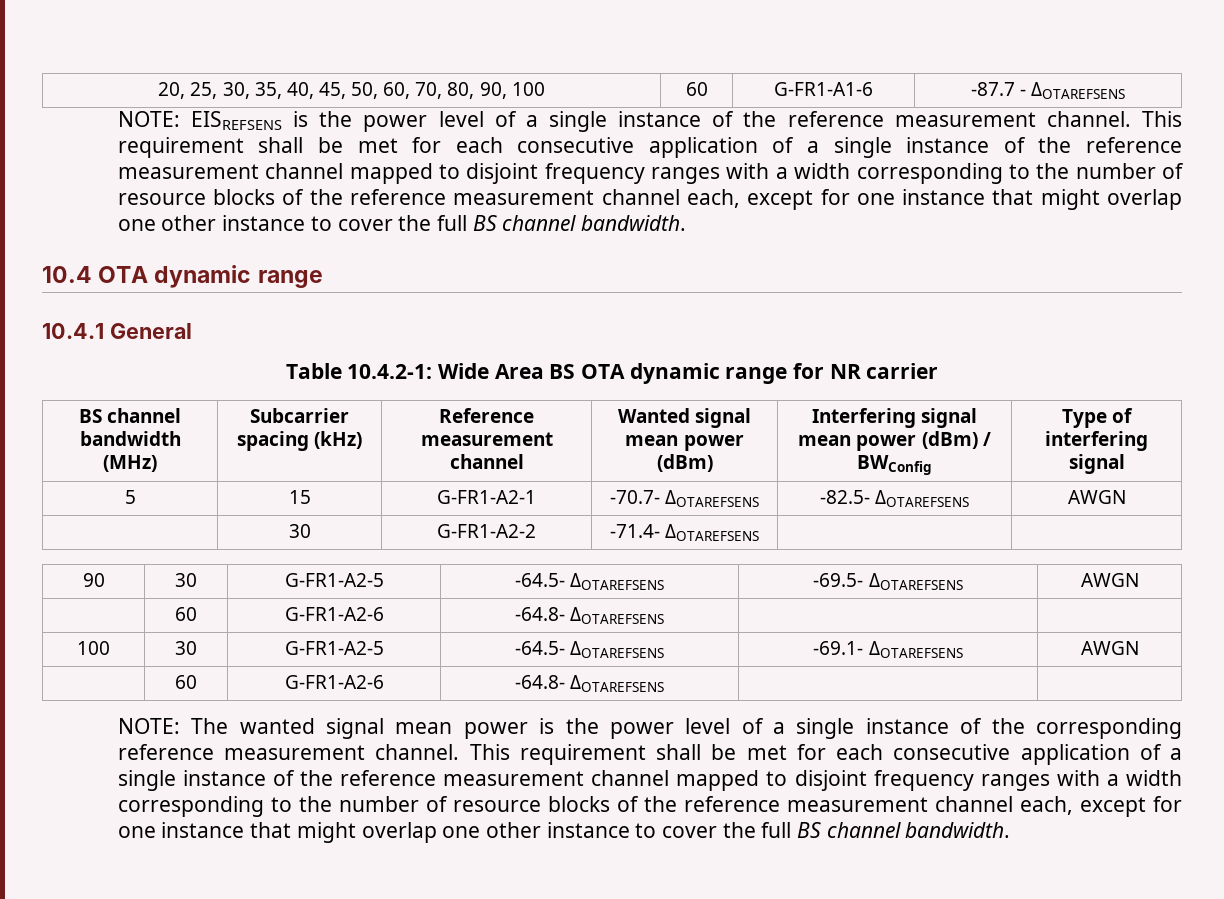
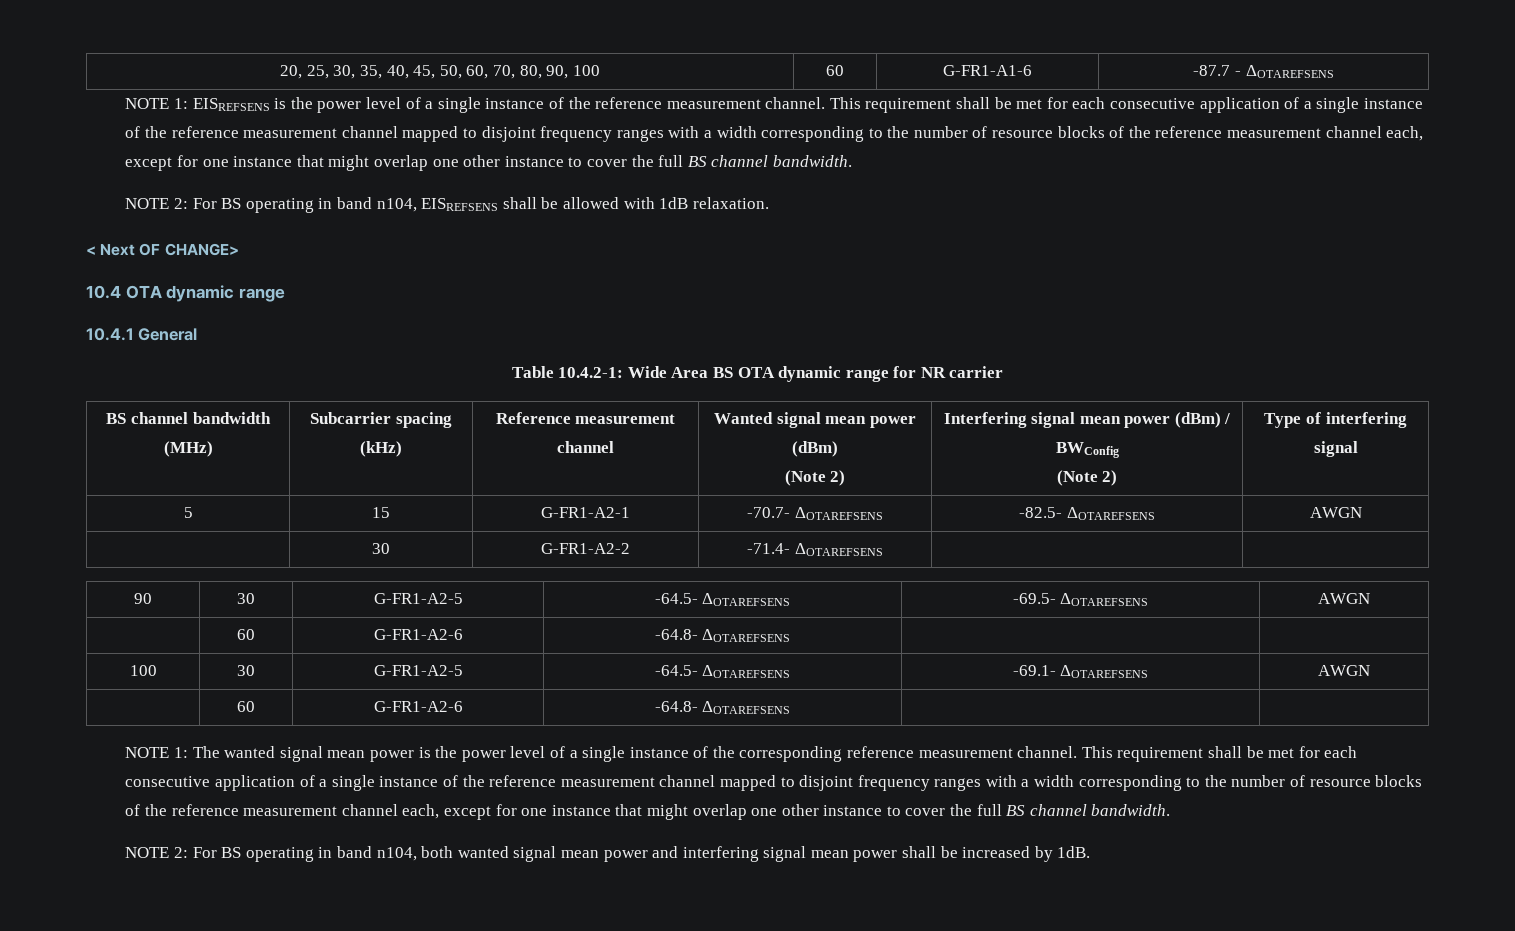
- NOTE: EISREFSENS is the power level of a single instance of the reference measurement channel.
+ NOTE 1: EISREFSENS is the power level of a single instance of the reference measurement channel.
+ NOTE 2: For BS operating in band n104, EISREFSENS shall be allowed with 1dB relaxation.
+ < Next OF CHANGE>
- BS channel bandwidth (MHz) | Subcarrier spacing (kHz) | Reference measurement channel | Wanted signal mean power (dBm) | Interfering signal mean power (dBm) / BWConfig | Type of interfering signal
+ BS channel bandwidth (MHz) | Subcarrier spacing (kHz) | Reference measurement channel | Wanted signal mean power (dBm)
+ (Note 2) | Interfering signal mean power (dBm) / BWConfig
+ (Note 2) | Type of interfering signal
- NOTE: The wanted signal mean power is the power level of a single instance of the corresponding reference measurement channel.
+ NOTE 1: The wanted signal mean power is the power level of a single instance of the corresponding reference measurement channel.
+ NOTE 2: For BS operating in band n104, both wanted signal mean power and interfering signal mean power shall be increased by 1dB.

